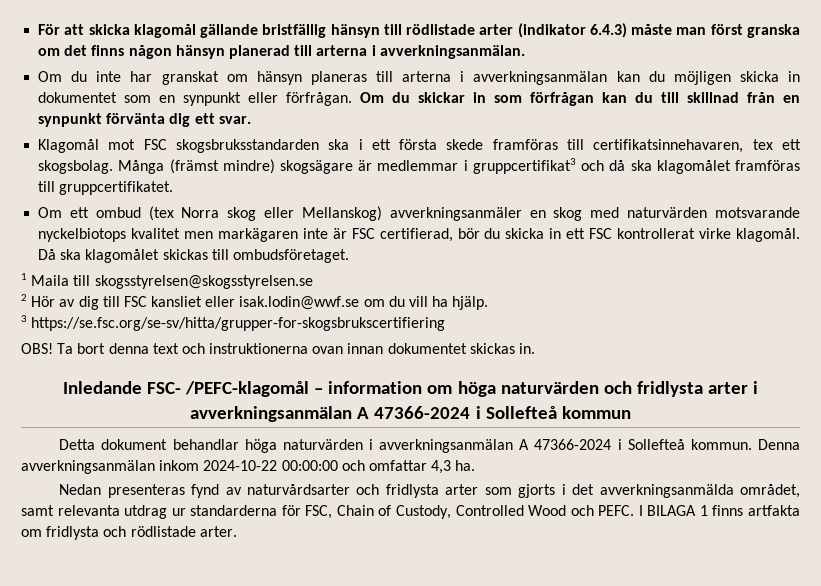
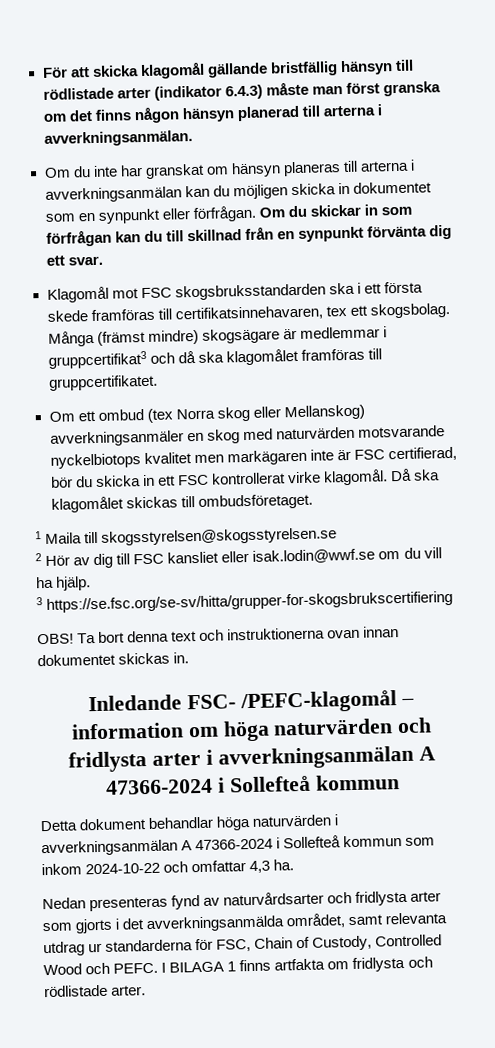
- Detta dokument behandlar höga naturvärden i avverkningsanmälan A 47366-2024 i Sollefteå kommun. Denna avverkningsanmälan inkom 2024-10-22 00:00:00 och omfattar 4,3 ha.
+ Detta dokument behandlar höga naturvärden i avverkningsanmälan A 47366-2024 i Sollefteå kommun som inkom 2024-10-22 och omfattar 4,3 ha.

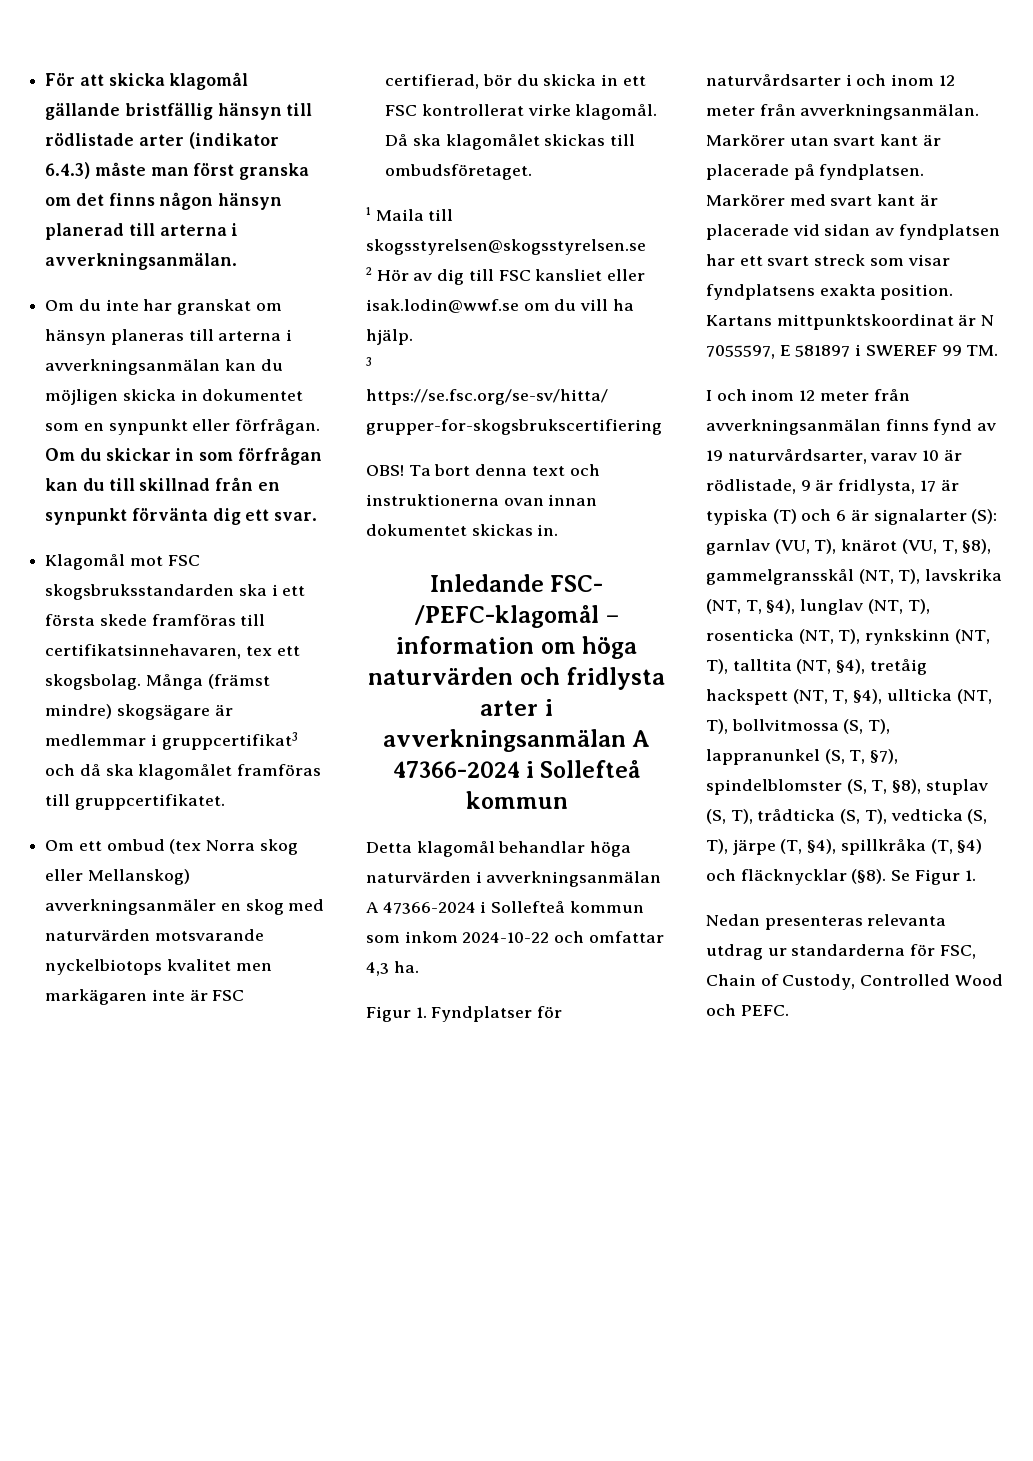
- Detta dokument behandlar höga naturvärden i avverkningsanmälan A 47366-2024 i Sollefteå kommun som inkom 2024-10-22 och omfattar 4,3 ha.
+ Detta klagomål behandlar höga naturvärden i avverkningsanmälan A 47366-2024 i Sollefteå kommun som inkom 2024-10-22 och omfattar 4,3 ha.
- Nedan presenteras fynd av naturvårdsarter och fridlysta arter som gjorts i det avverkningsanmälda området, samt relevanta utdrag ur standarderna för FSC, Chain of Custody, Controlled Wood och PEFC. I BILAGA 1 finns artfakta om fridlysta och rödlistade arter.
+ Figur 1. Fyndplatser för naturvårdsarter i och inom 12 meter från avverkningsanmälan. Markörer utan svart kant är placerade på fyndplatsen. Markörer med svart kant är placerade vid sidan av fyndplatsen har ett svart streck som visar fyndplatsens exakta position. Kartans mittpunktskoordinat är N 7055597, E 581897 i SWEREF 99 TM.
+ I och inom 12 meter från avverkningsanmälan finns fynd av 19 naturvårdsarter, varav 10 är rödlistade, 9 är fridlysta, 17 är typiska (T) och 6 är signalarter (S): garnlav (VU, T), knärot (VU, T, §8), gammelgransskål (NT, T), lavskrika (NT, T, §4), lunglav (NT, T), rosenticka (NT, T), rynkskinn (NT, T), talltita (NT, §4), tretåig hackspett (NT, T, §4), ullticka (NT, T), bollvitmossa (S, T), lappranunkel (S, T, §7), spindelblomster (S, T, §8), stuplav (S, T), trådticka (S, T), vedticka (S, T), järpe (T, §4), spillkråka (T, §4) och fläcknycklar (§8). Se Figur 1.
+ Nedan presenteras relevanta utdrag ur standarderna för FSC, Chain of Custody, Controlled Wood och PEFC.

